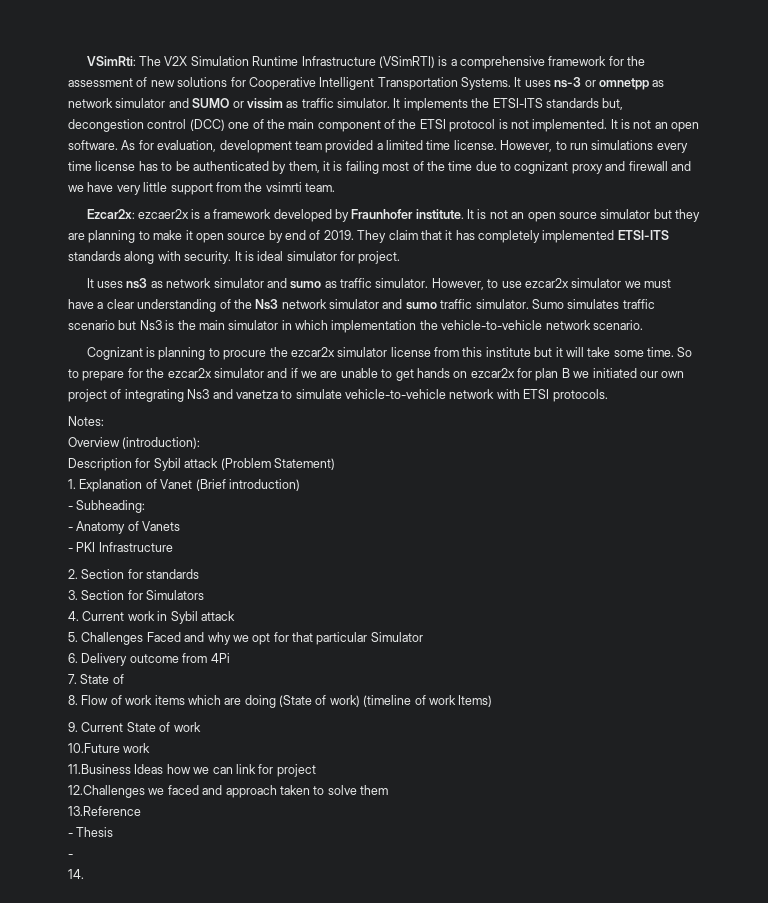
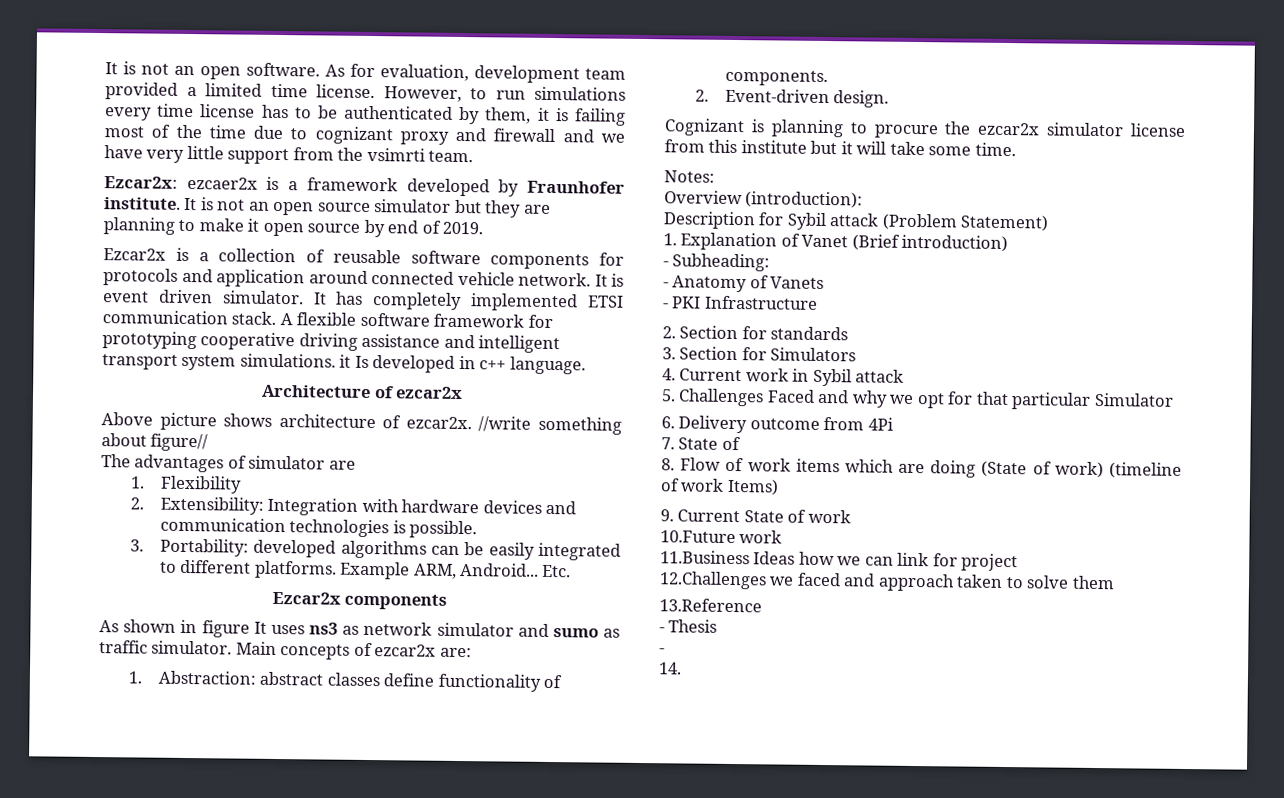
- VSimRti: The V2X Simulation Runtime Infrastructure (VSimRTI) is a comprehensive framework for the assessment of new solutions for Cooperative Intelligent Transportation Systems. It uses ns-3 or omnetpp as network simulator and SUMO or vissim as traffic simulator. It implements the ETSI-ITS standards but, decongestion control (DCC) one of the main component of the ETSI protocol is not implemented.
- It is not an open source simulator but they are planning to make it open source by end of 2019. They claim that it has completely implemented ETSI-ITS standards along with security. It is ideal simulator for project.
- It uses ns3 as network simulator and sumo as traffic simulator.
+ It is not an open source simulator but they are planning to make it open source by end of 2019.
+ Ezcar2x is a collection of reusable software components for protocols and application around connected vehicle network. It is event driven simulator. It has completely implemented ETSI communication stack. A flexible software framework for prototyping cooperative driving assistance and intelligent transport system simulations. it Is developed in c++ language.
+ Architecture of ezcar2x
+ Above picture shows architecture of ezcar2x. //write something about figure//
+ The advantages of simulator are
+ 1. Flexibility
+ 2. Extensibility: Integration with hardware devices and communication technologies is possible.
+ 3. Portability: developed algorithms can be easily integrated to different platforms. Example ARM, Android... Etc.
+ Ezcar2x components
+ As shown in figure It uses ns3 as network simulator and sumo as traffic simulator.
- However, to use ezcar2x simulator we must have a clear understanding of the Ns3 network simulator and sumo traffic simulator. Sumo simulates traffic scenario but Ns3 is the main simulator in which implementation the vehicle-to-vehicle network scenario.
+ Main concepts of ezcar2x are:
+ 1. Abstraction: abstract classes define functionality of components.
+ 2. Event-driven design.
- So to prepare for the ezcar2x simulator and if we are unable to get hands on ezcar2x for plan B we initiated our own project of integrating Ns3 and vanetza to simulate vehicle-to-vehicle network with ETSI protocols.

